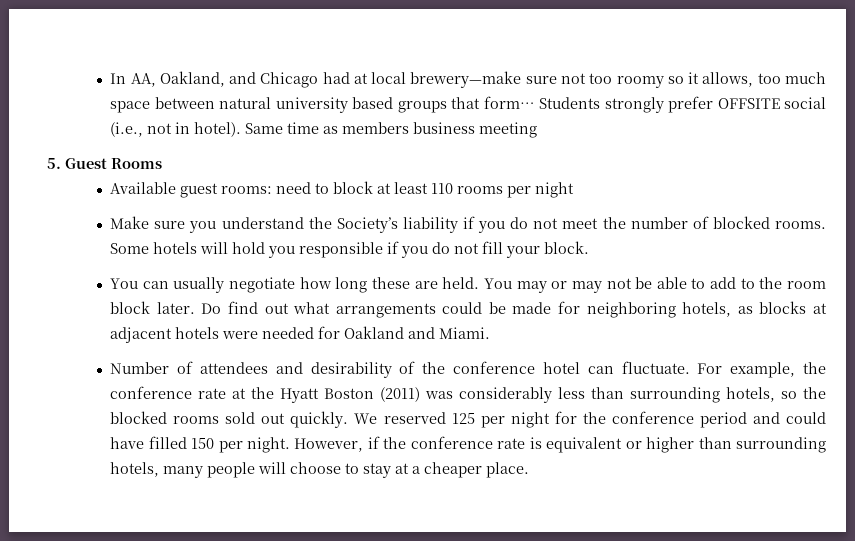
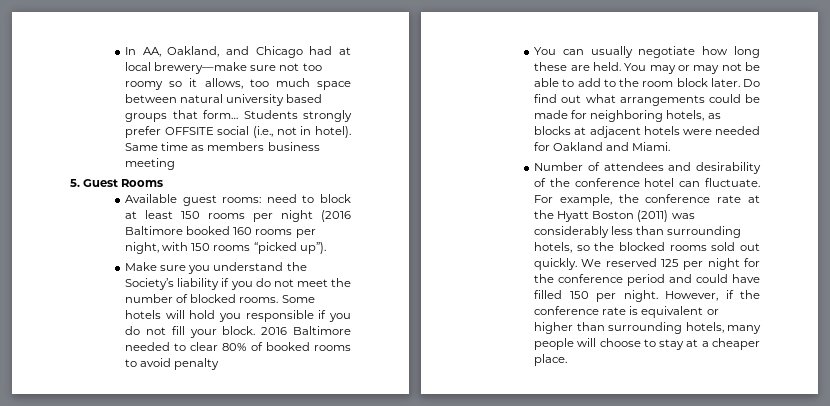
- Available guest rooms: need to block at least 110 rooms per night
+ Available guest rooms: need to block at least 150 rooms per night (2016 Baltimore booked 160 rooms per night, with 150 rooms “picked up”).
+ 2016 Baltimore needed to clear 80% of booked rooms to avoid penalty

